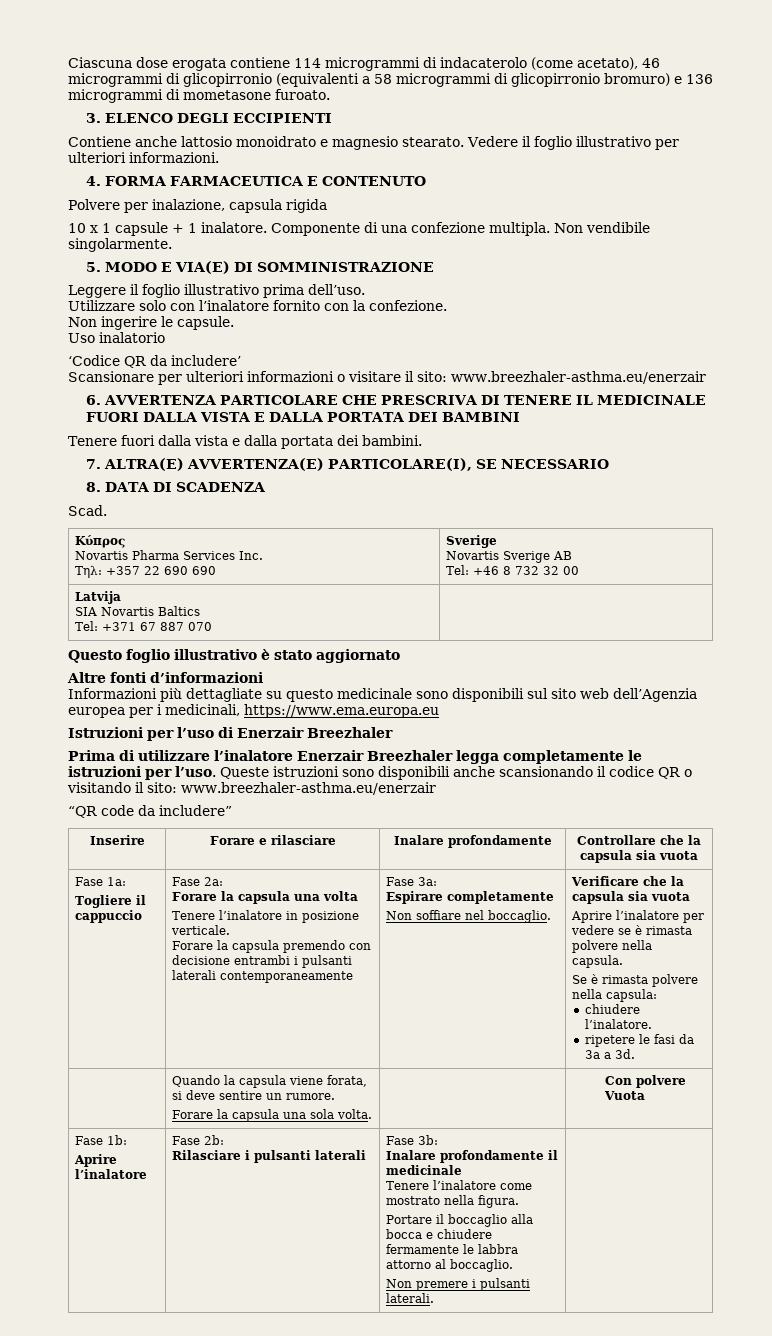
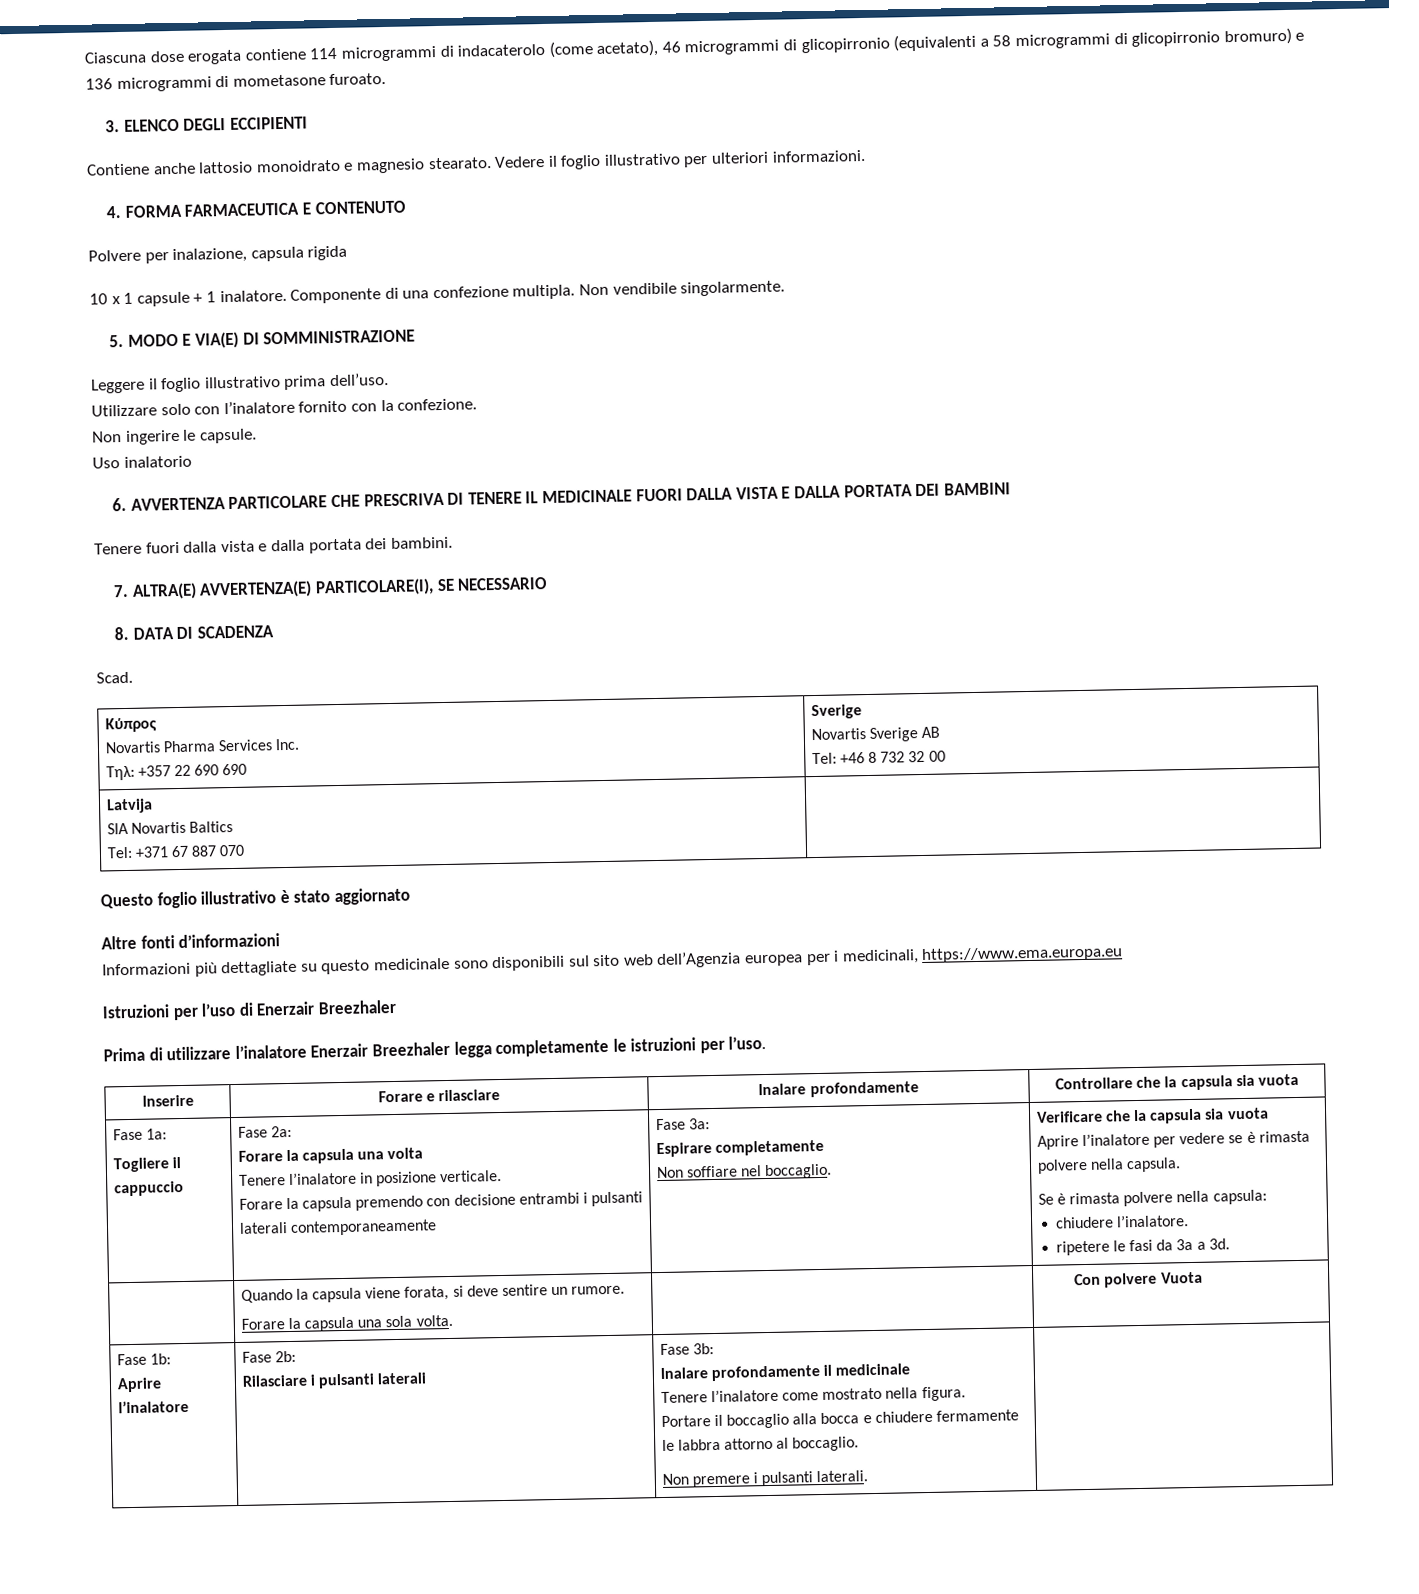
- ‘Codice QR da includere’
- Scansionare per ulteriori informazioni o visitare il sito: www.breezhaler-asthma.eu/enerzair
- Queste istruzioni sono disponibili anche scansionando il codice QR o visitando il sito: www.breezhaler-asthma.eu/enerzair
- “QR code da includere”

